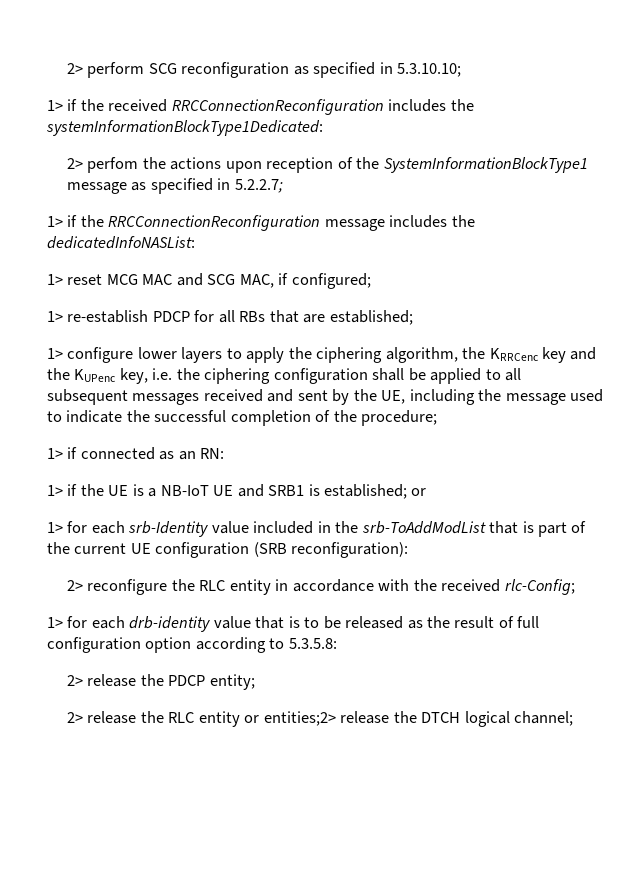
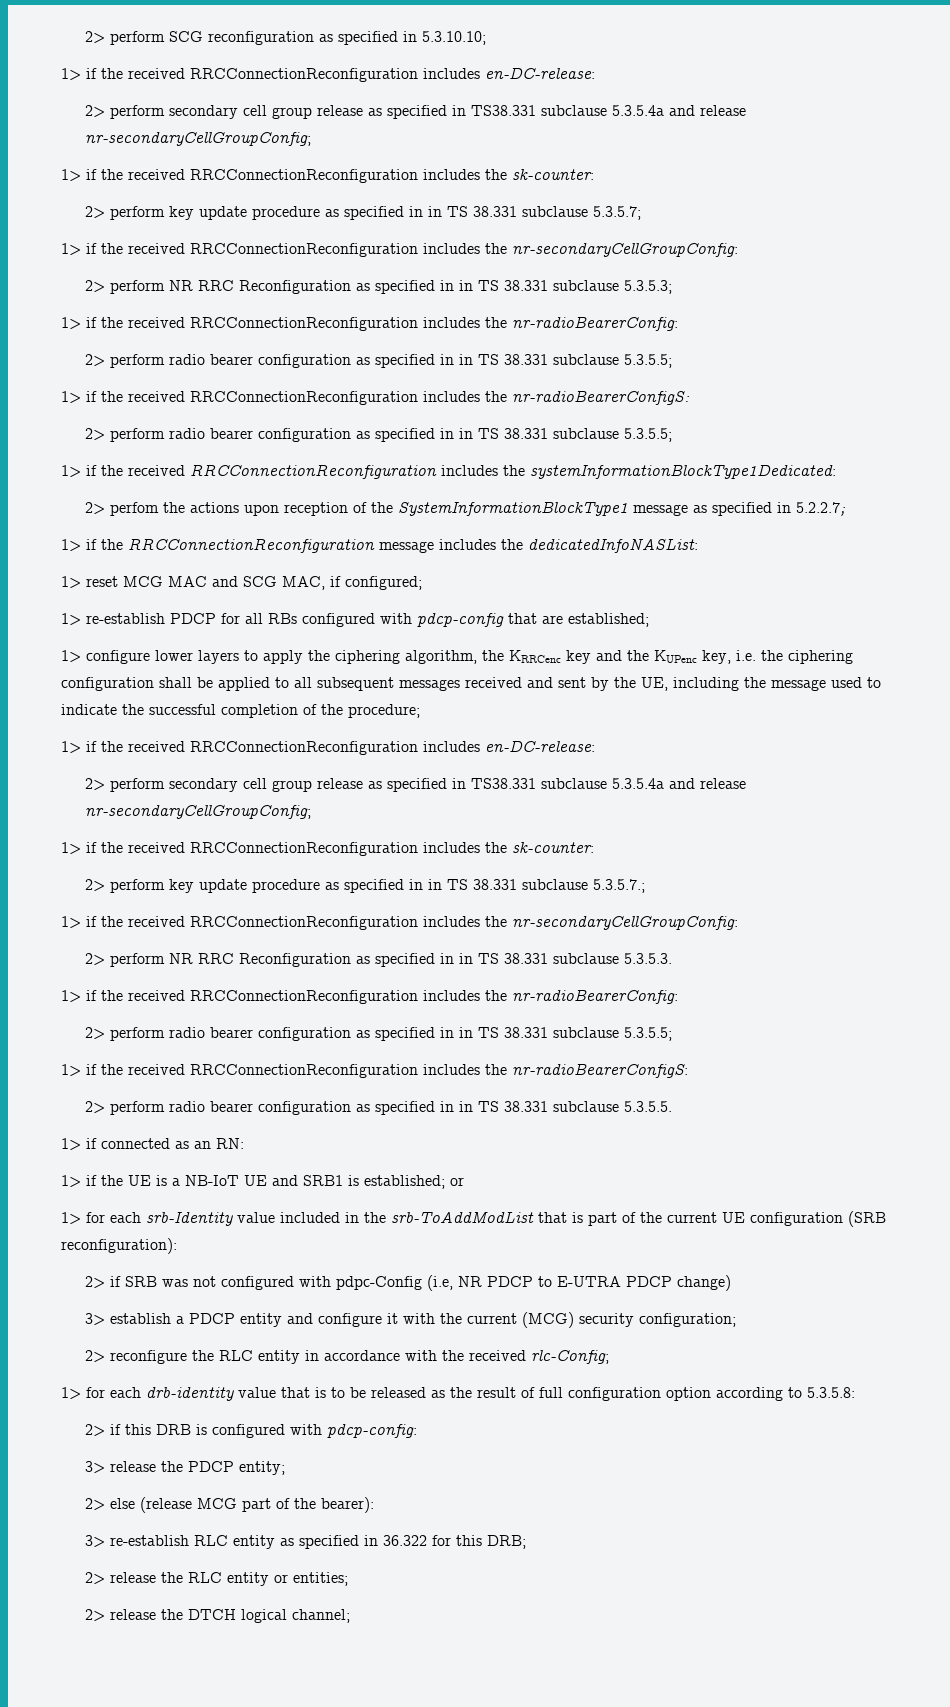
  2> perform SCG reconfiguration as specified in 5.3.10.10;
+ 1> if the received RRCConnectionReconfiguration includes en-DC-release:
+ 2> perform secondary cell group release as specified in TS38.331 subclause 5.3.5.4a and release nr-secondaryCellGroupConfig;
+ 1> if the received RRCConnectionReconfiguration includes the sk-counter:
+ 2> perform key update procedure as specified in in TS 38.331 subclause 5.3.5.7;
+ 1> if the received RRCConnectionReconfiguration includes the nr-secondaryCellGroupConfig:
+ 2> perform NR RRC Reconfiguration as specified in in TS 38.331 subclause 5.3.5.3;
+ 1> if the received RRCConnectionReconfiguration includes the nr-radioBearerConfig:
+ 2> perform radio bearer configuration as specified in in TS 38.331 subclause 5.3.5.5;
+ 1> if the received RRCConnectionReconfiguration includes the nr-radioBearerConfigS:
+ 2> perform radio bearer configuration as specified in in TS 38.331 subclause 5.3.5.5;
- 1> re-establish PDCP for all RBs that are established;
+ 1> re-establish PDCP for all RBs configured with pdcp-config that are established;
  1> configure lower layers to apply the ciphering algorithm, the KRRCenc key and the KUPenc key, i.e. the ciphering configuration shall be applied to all subsequent messages received and sent by the UE, including the message used to indicate the successful completion of the procedure;
+ 1> if the received RRCConnectionReconfiguration includes en-DC-release:
+ 2> perform secondary cell group release as specified in TS38.331 subclause 5.3.5.4a and release nr-secondaryCellGroupConfig;
+ 1> if the received RRCConnectionReconfiguration includes the sk-counter:
+ 2> perform key update procedure as specified in in TS 38.331 subclause 5.3.5.7.;
+ 1> if the received RRCConnectionReconfiguration includes the nr-secondaryCellGroupConfig:
+ 2> perform NR RRC Reconfiguration as specified in in TS 38.331 subclause 5.3.5.3.
+ 1> if the received RRCConnectionReconfiguration includes the nr-radioBearerConfig:
+ 2> perform radio bearer configuration as specified in in TS 38.331 subclause 5.3.5.5;
+ 1> if the received RRCConnectionReconfiguration includes the nr-radioBearerConfigS:
+ 2> perform radio bearer configuration as specified in in TS 38.331 subclause 5.3.5.5.
+ 2> if SRB was not configured with pdpc-Config (i.e, NR PDCP to E-UTRA PDCP change)
+ 3> establish a PDCP entity and configure it with the current (MCG) security configuration;
- 2> release the PDCP entity;
+ 2> if this DRB is configured with pdcp-config:
+ 3> release the PDCP entity;
+ 2> else (release MCG part of the bearer):
+ 3> re-establish RLC entity as specified in 36.322 for this DRB;
- 2> release the RLC entity or entities;2> release the DTCH logical channel;
+ 2> release the RLC entity or entities;
+ 2> release the DTCH logical channel;

